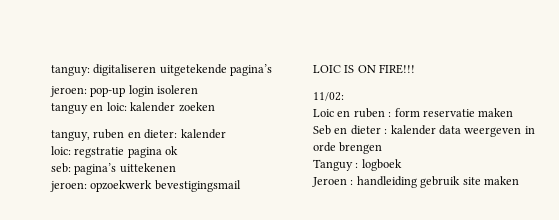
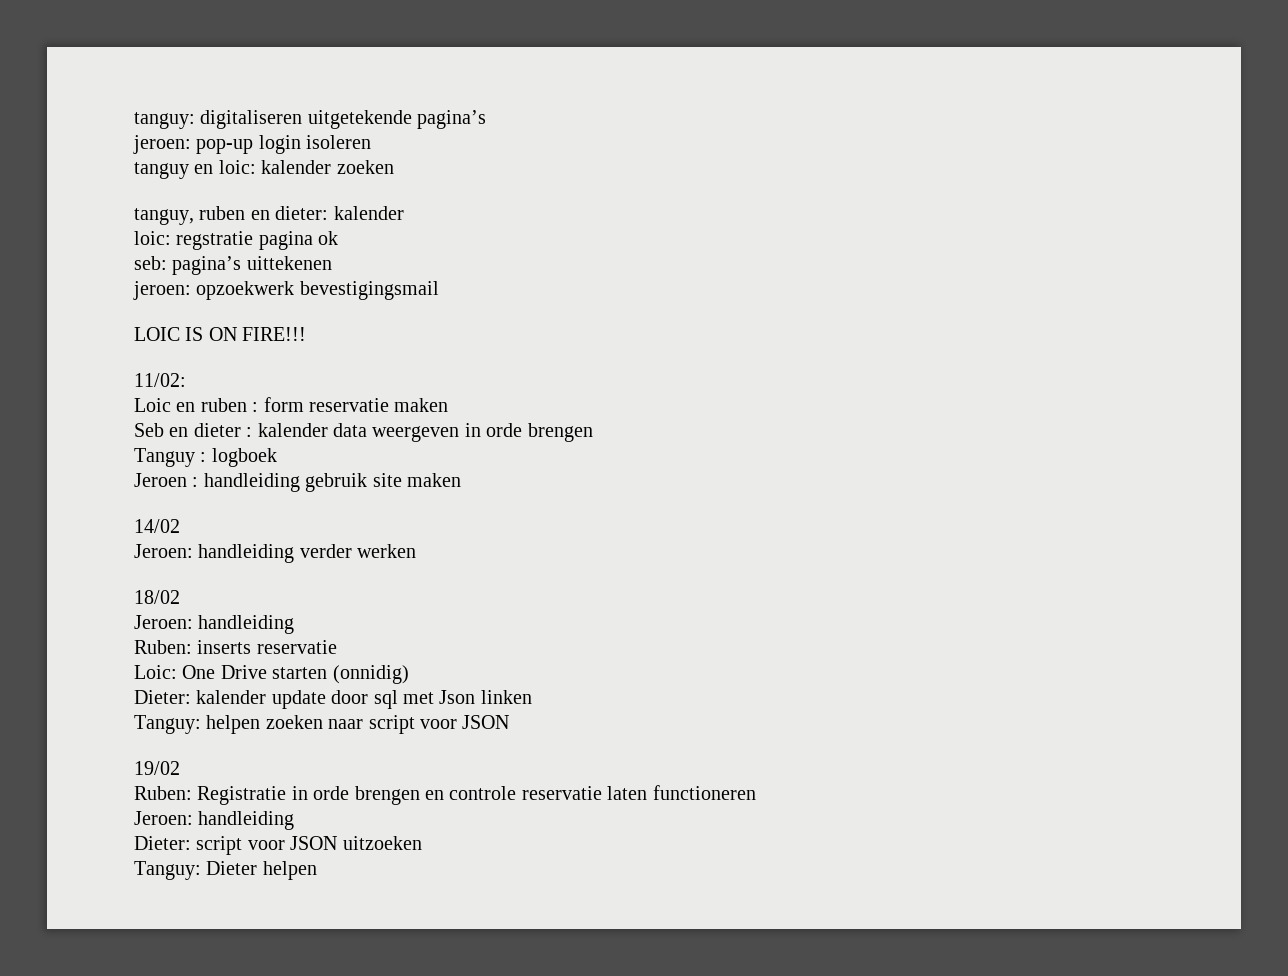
+ 14/02
+ Jeroen: handleiding verder werken
+ 18/02
+ Jeroen: handleiding
+ Ruben: inserts reservatie
+ Loic: One Drive starten (onnidig)
+ Dieter: kalender update door sql met Json linken
+ Tanguy: helpen zoeken naar script voor JSON
+ 19/02
+ Ruben: Registratie in orde brengen en controle reservatie laten functioneren
+ Jeroen: handleiding
+ Dieter: script voor JSON uitzoeken
+ Tanguy: Dieter helpen

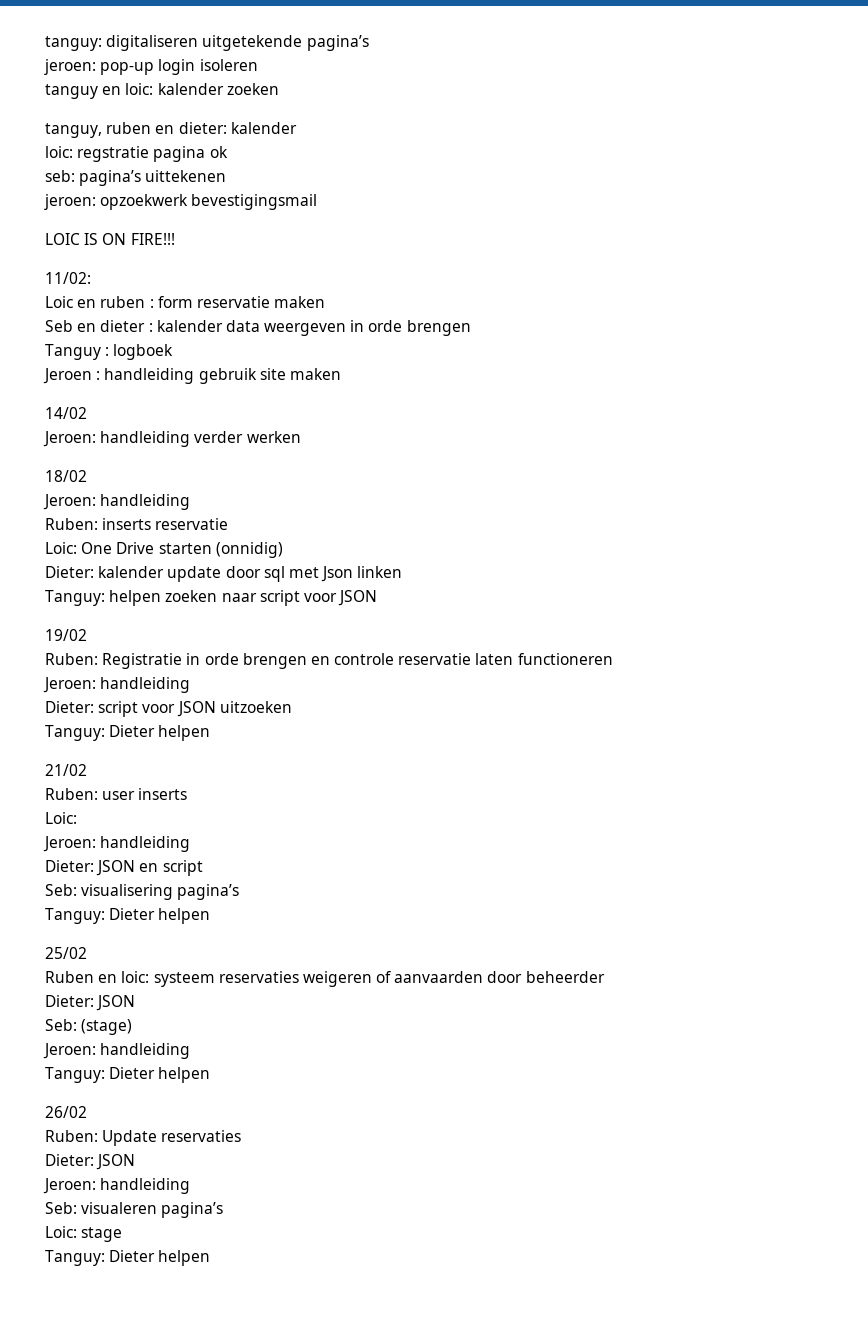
+ 21/02
+ Ruben: user inserts
+ Loic:
+ Jeroen: handleiding
+ Dieter: JSON en script
+ Seb: visualisering pagina’s
+ Tanguy: Dieter helpen
+ 25/02
+ Ruben en loic: systeem reservaties weigeren of aanvaarden door beheerder
+ Dieter: JSON
+ Seb: (stage)
+ Jeroen: handleiding
+ Tanguy: Dieter helpen
+ 26/02
+ Ruben: Update reservaties
+ Dieter: JSON
+ Jeroen: handleiding
+ Seb: visualeren pagina’s
+ Loic: stage
+ Tanguy: Dieter helpen

